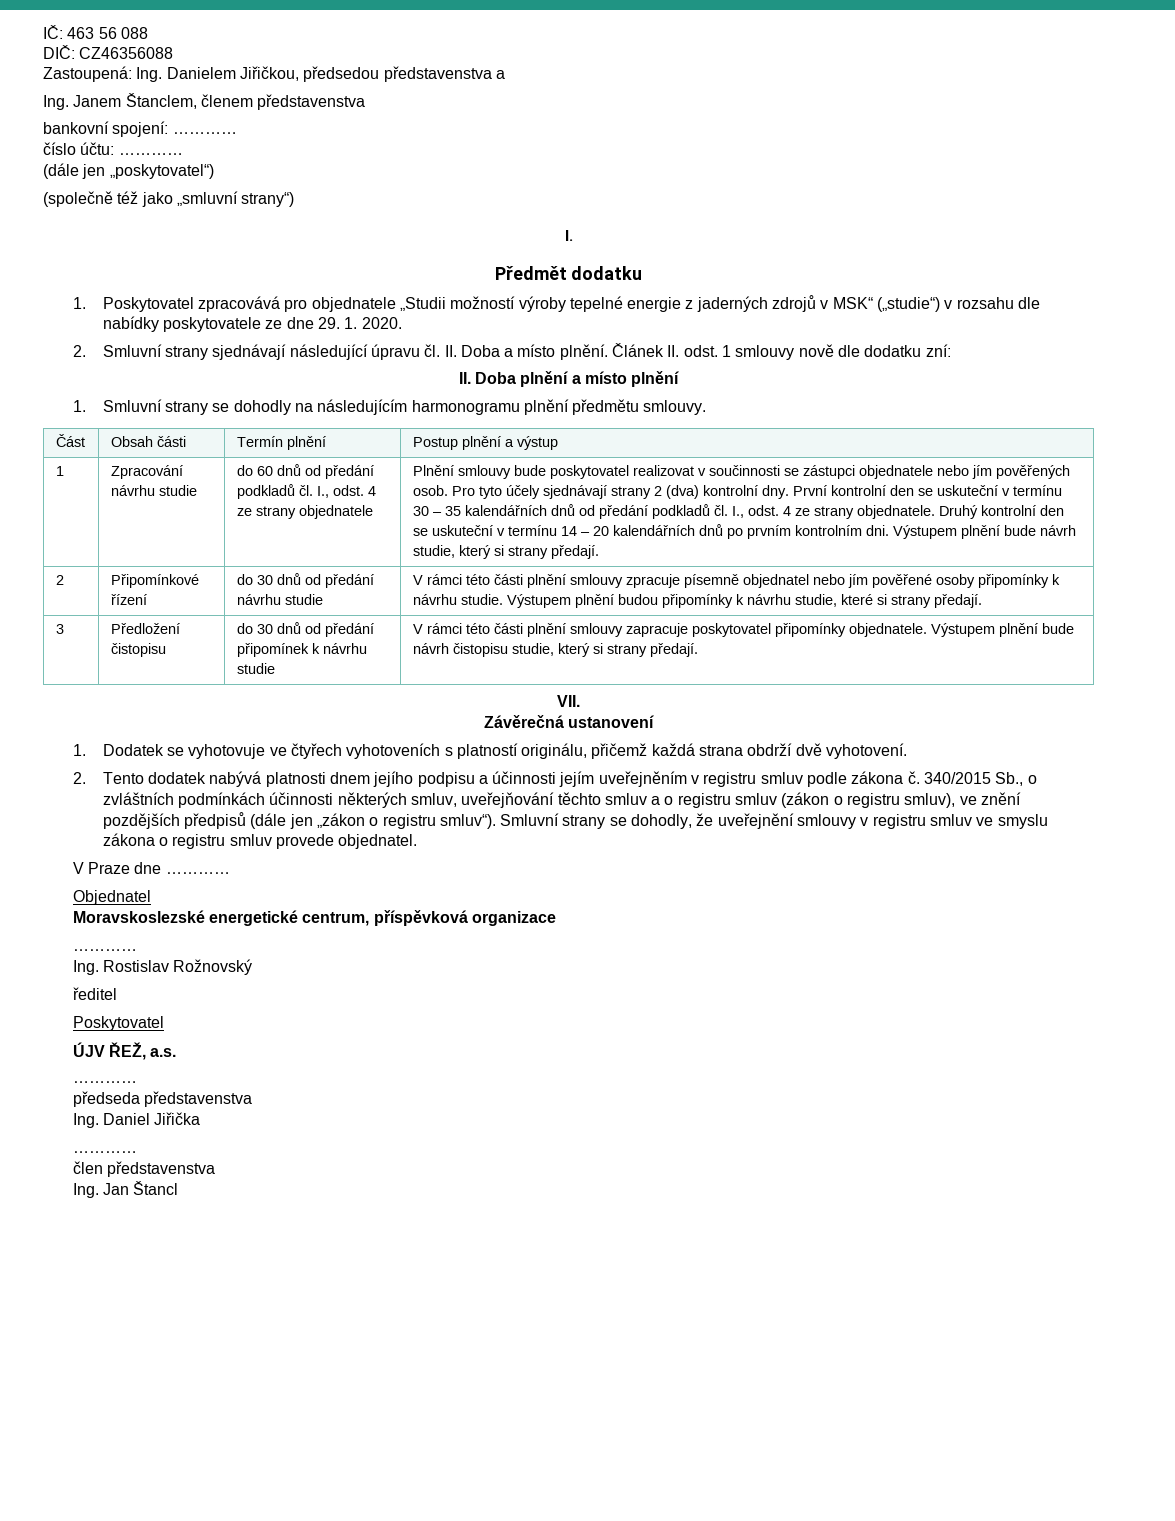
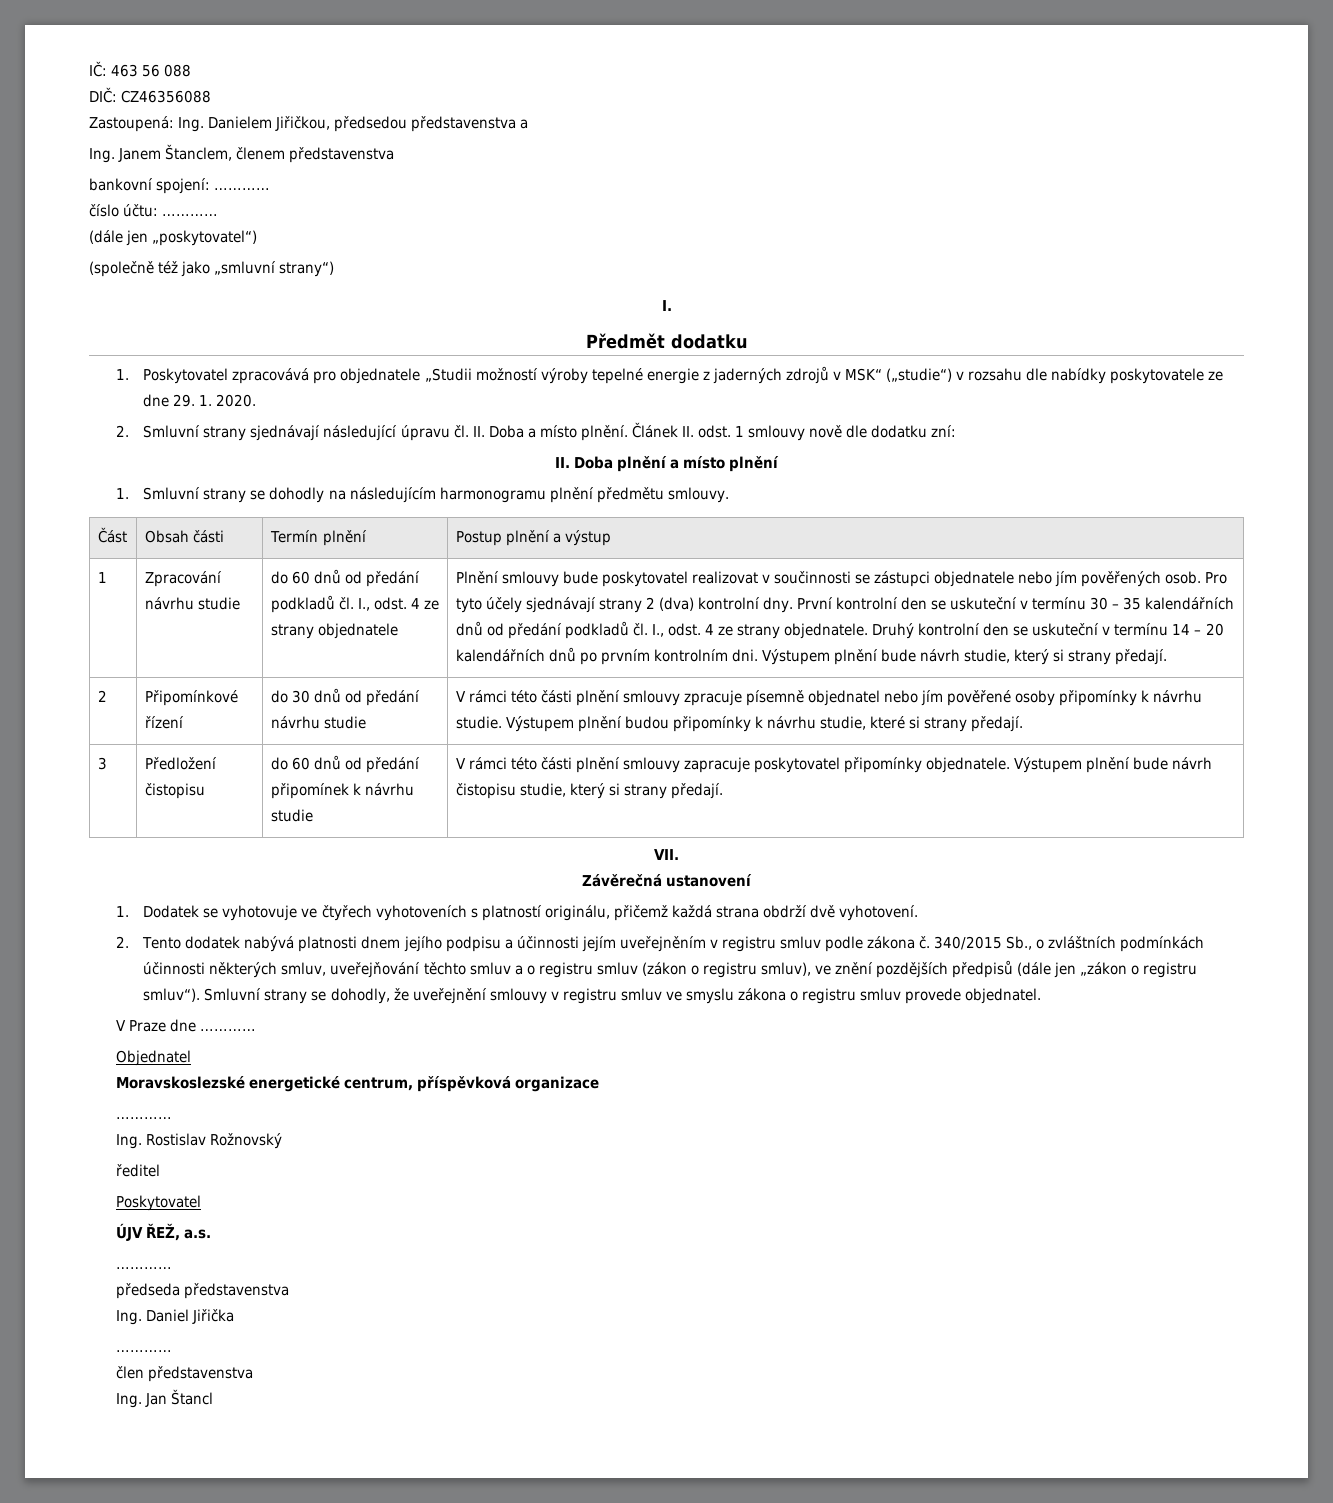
- 3 | Předložení čistopisu | do 30 dnů od předání připomínek k návrhu studie | V rámci této části plnění smlouvy zapracuje poskytovatel připomínky objednatele. Výstupem plnění bude návrh čistopisu studie, který si strany předají.
+ 3 | Předložení čistopisu | do 60 dnů od předání připomínek k návrhu studie | V rámci této části plnění smlouvy zapracuje poskytovatel připomínky objednatele. Výstupem plnění bude návrh čistopisu studie, který si strany předají.

